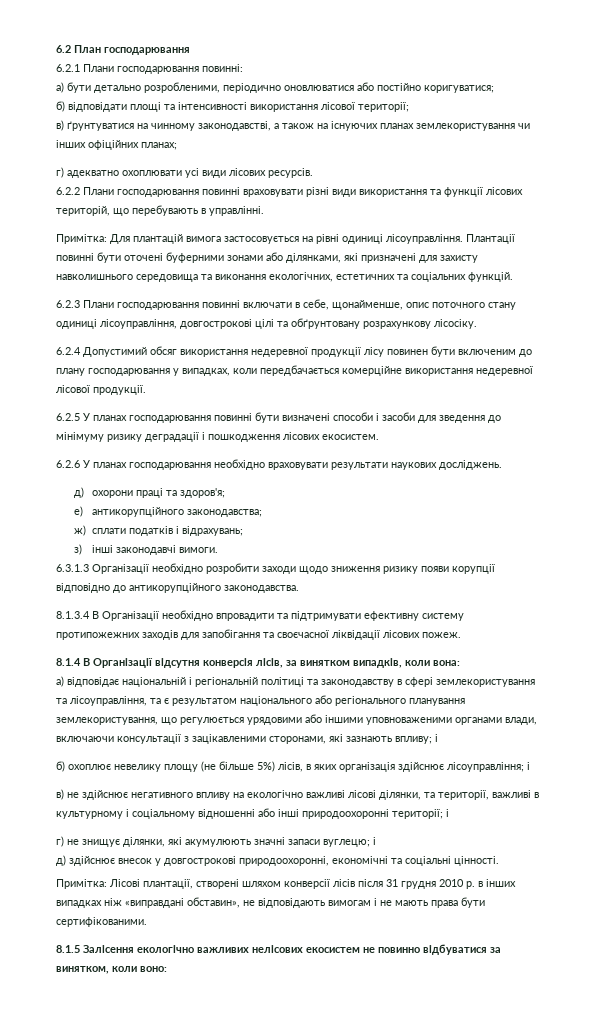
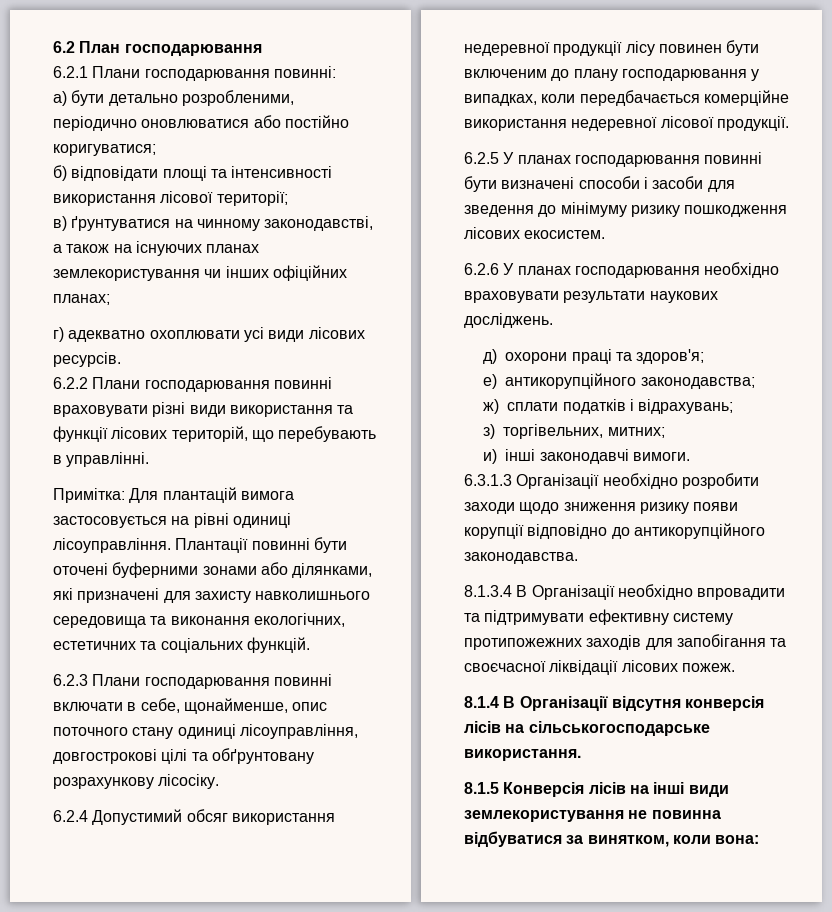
- 6.2.5 У планах господарювання повинні бути визначені способи і засоби для зведення до мінімуму ризику деградації і пошкодження лісових екосистем.
+ 6.2.5 У планах господарювання повинні бути визначені способи і засоби для зведення до мінімуму ризику пошкодження лісових екосистем.
- з) інші законодавчі вимоги.
+ з) торгівельних, митних;
+ и) інші законодавчі вимоги.
- 8.1.4 В Організації відсутня конверсія лісів, за винятком випадків, коли вона:
- a) відповідає національній і регіональній політиці та законодавству в сфері землекористування та лісоуправління, та є результатом національного або регіонального планування землекористування, що регулюється урядовими або іншими уповноваженими органами влади, включаючи консультації з зацікавленими сторонами, які зазнають впливу; і
- б) охоплює невелику площу (не більше 5%) лісів, в яких організація здійснює лісоуправління; і
- в) не здійснює негативного впливу на екологічно важливі лісові ділянки, та території, важливі в культурному і соціальному відношенні або інші природоохоронні території; і
- г) не знищує ділянки, які акумулюють значні запаси вуглецю; і
- д) здійснює внесок у довгострокові природоохоронні, економічні та соціальні цінності.
- Примітка: Лісові плантації, створені шляхом конверсії лісів після 31 грудня 2010 р. в інших випадках ніж «виправдані обставин», не відповідають вимогам і не мають права бути сертифікованими.
- 8.1.5 Залісення екологічно важливих нелісових екосистем не повинно відбуватися за винятком, коли воно:
+ 8.1.4 В Організації відсутня конверсія лісів на сільськогосподарське використання.
+ 8.1.5 Конверсія лісів на інші види землекористування не повинна відбуватися за винятком, коли вона:

